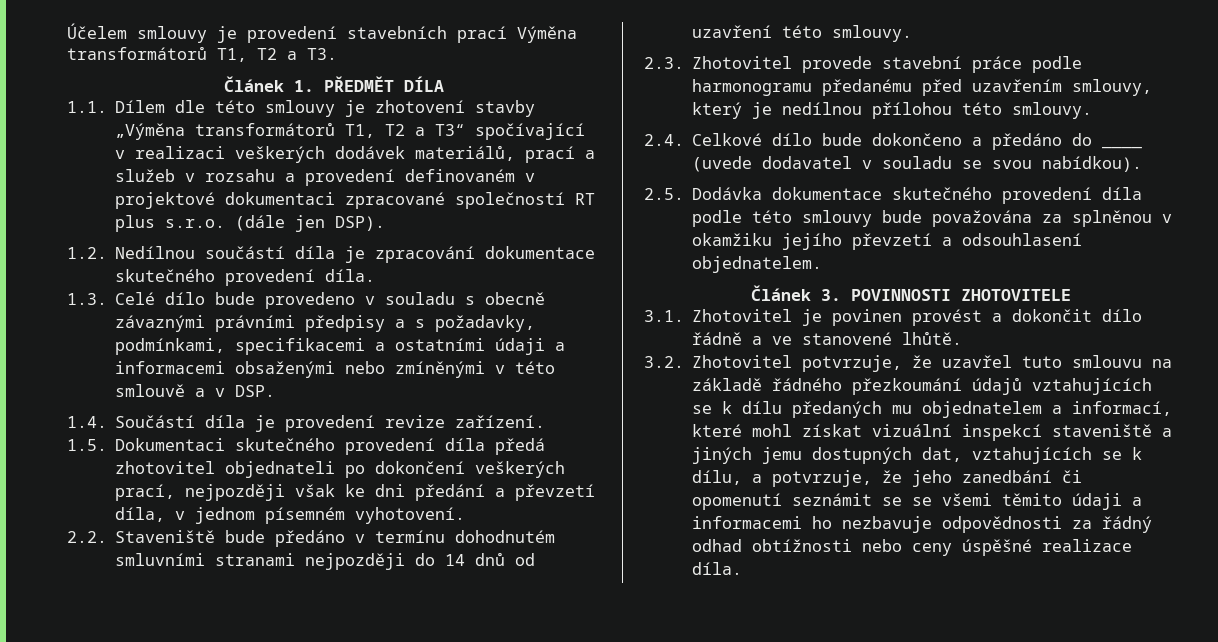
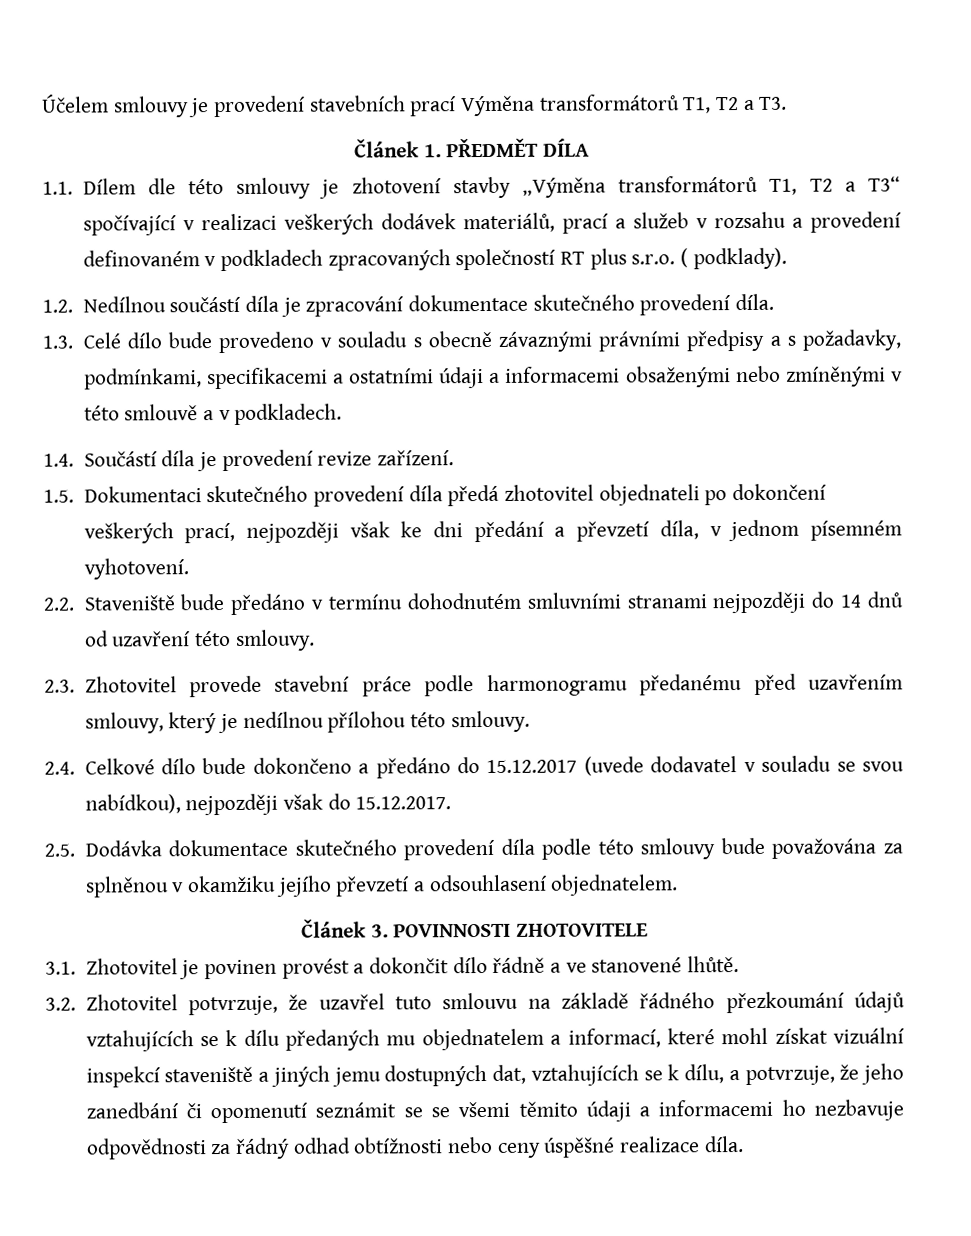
- 1.1. Dílem dle této smlouvy je zhotovení stavby „Výměna transformátorů T1, T2 a T3“ spočívající v realizaci veškerých dodávek materiálů, prací a služeb v rozsahu a provedení definovaném v projektové dokumentaci zpracované společností RT plus s.r.o. (dále jen DSP).
+ 1.1. Dílem dle této smlouvy je zhotovení stavby „Výměna transformátorů T1, T2 a T3“ spočívající v realizaci veškerých dodávek materiálů, prací a služeb v rozsahu a provedení definovaném v podkladech zpracovaných společností RT plus s.r.o. ( podklady).
- 1.3. Celé dílo bude provedeno v souladu s obecně závaznými právními předpisy a s požadavky, podmínkami, specifikacemi a ostatními údaji a informacemi obsaženými nebo zmíněnými v této smlouvě a v DSP.
+ 1.3. Celé dílo bude provedeno v souladu s obecně závaznými právními předpisy a s požadavky, podmínkami, specifikacemi a ostatními údaji a informacemi obsaženými nebo zmíněnými v této smlouvě a v podkladech.
- 2.4. Celkové dílo bude dokončeno a předáno do ____ (uvede dodavatel v souladu se svou nabídkou).
+ 2.4. Celkové dílo bude dokončeno a předáno do 15.12.2017 (uvede dodavatel v souladu se svou nabídkou), nejpozději však do 15.12.2017.

